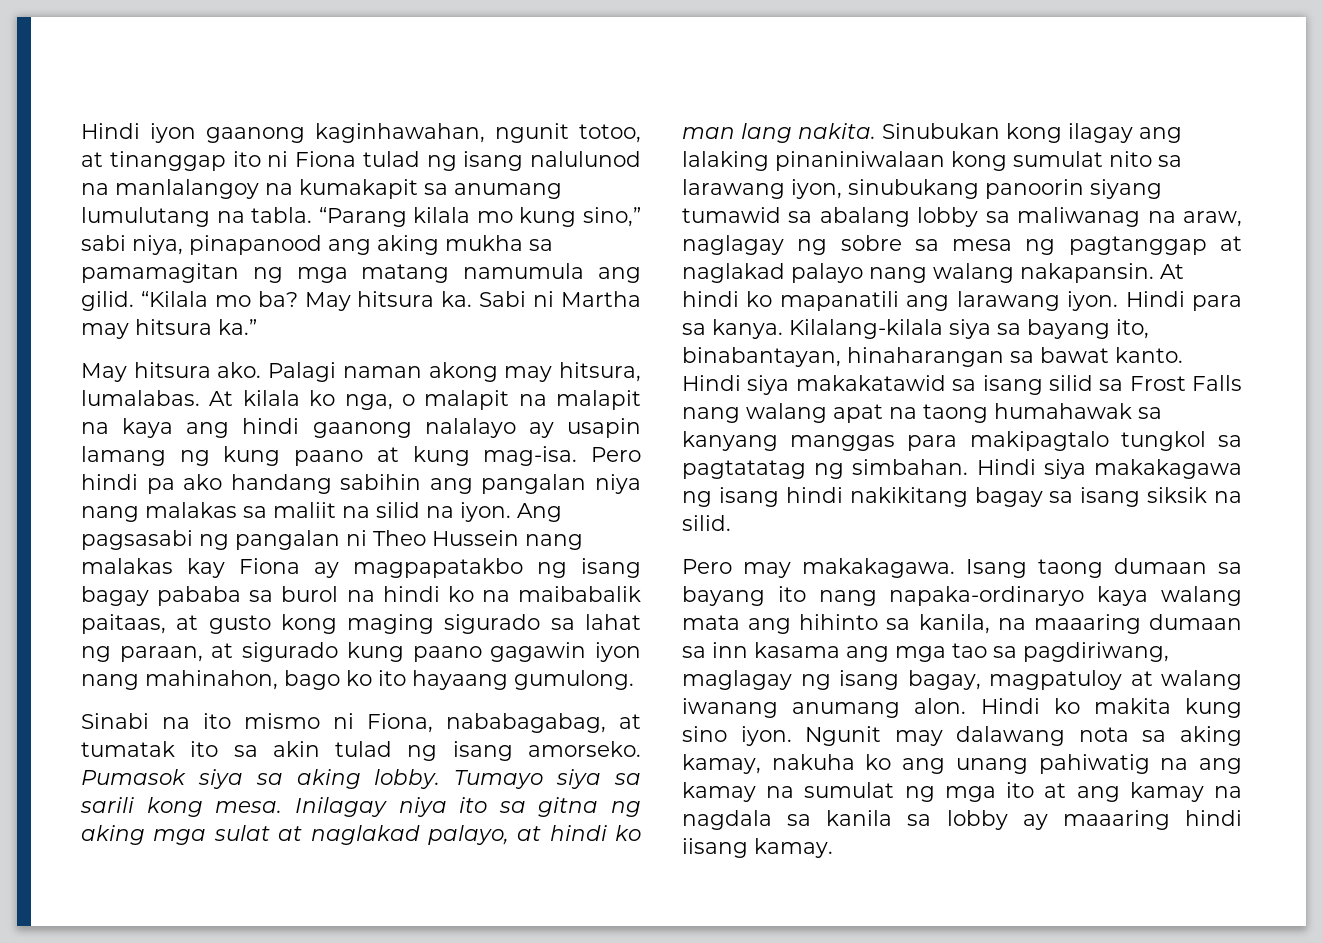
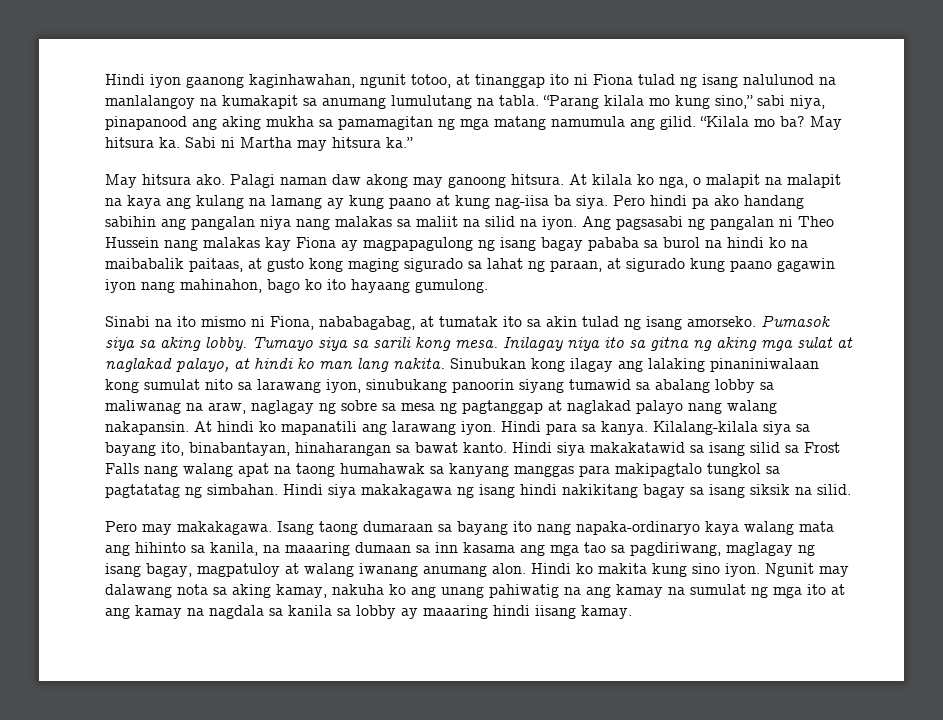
- Palagi naman akong may hitsura, lumalabas.
+ Palagi naman daw akong may ganoong hitsura.
- At kilala ko nga, o malapit na malapit na kaya ang hindi gaanong nalalayo ay usapin lamang ng kung paano at kung mag-isa.
+ At kilala ko nga, o malapit na malapit na kaya ang kulang na lamang ay kung paano at kung nag-iisa ba siya.
- Ang pagsasabi ng pangalan ni Theo Hussein nang malakas kay Fiona ay magpapatakbo ng isang bagay pababa sa burol na hindi ko na maibabalik paitaas, at gusto kong maging sigurado sa lahat ng paraan, at sigurado kung paano gagawin iyon nang mahinahon, bago ko ito hayaang gumulong.
+ Ang pagsasabi ng pangalan ni Theo Hussein nang malakas kay Fiona ay magpapagulong ng isang bagay pababa sa burol na hindi ko na maibabalik paitaas, at gusto kong maging sigurado sa lahat ng paraan, at sigurado kung paano gagawin iyon nang mahinahon, bago ko ito hayaang gumulong.
- Isang taong dumaan sa bayang ito nang napaka-ordinaryo kaya walang mata ang hihinto sa kanila, na maaaring dumaan sa inn kasama ang mga tao sa pagdiriwang, maglagay ng isang bagay, magpatuloy at walang iwanang anumang alon.
+ Isang taong dumaraan sa bayang ito nang napaka-ordinaryo kaya walang mata ang hihinto sa kanila, na maaaring dumaan sa inn kasama ang mga tao sa pagdiriwang, maglagay ng isang bagay, magpatuloy at walang iwanang anumang alon.

